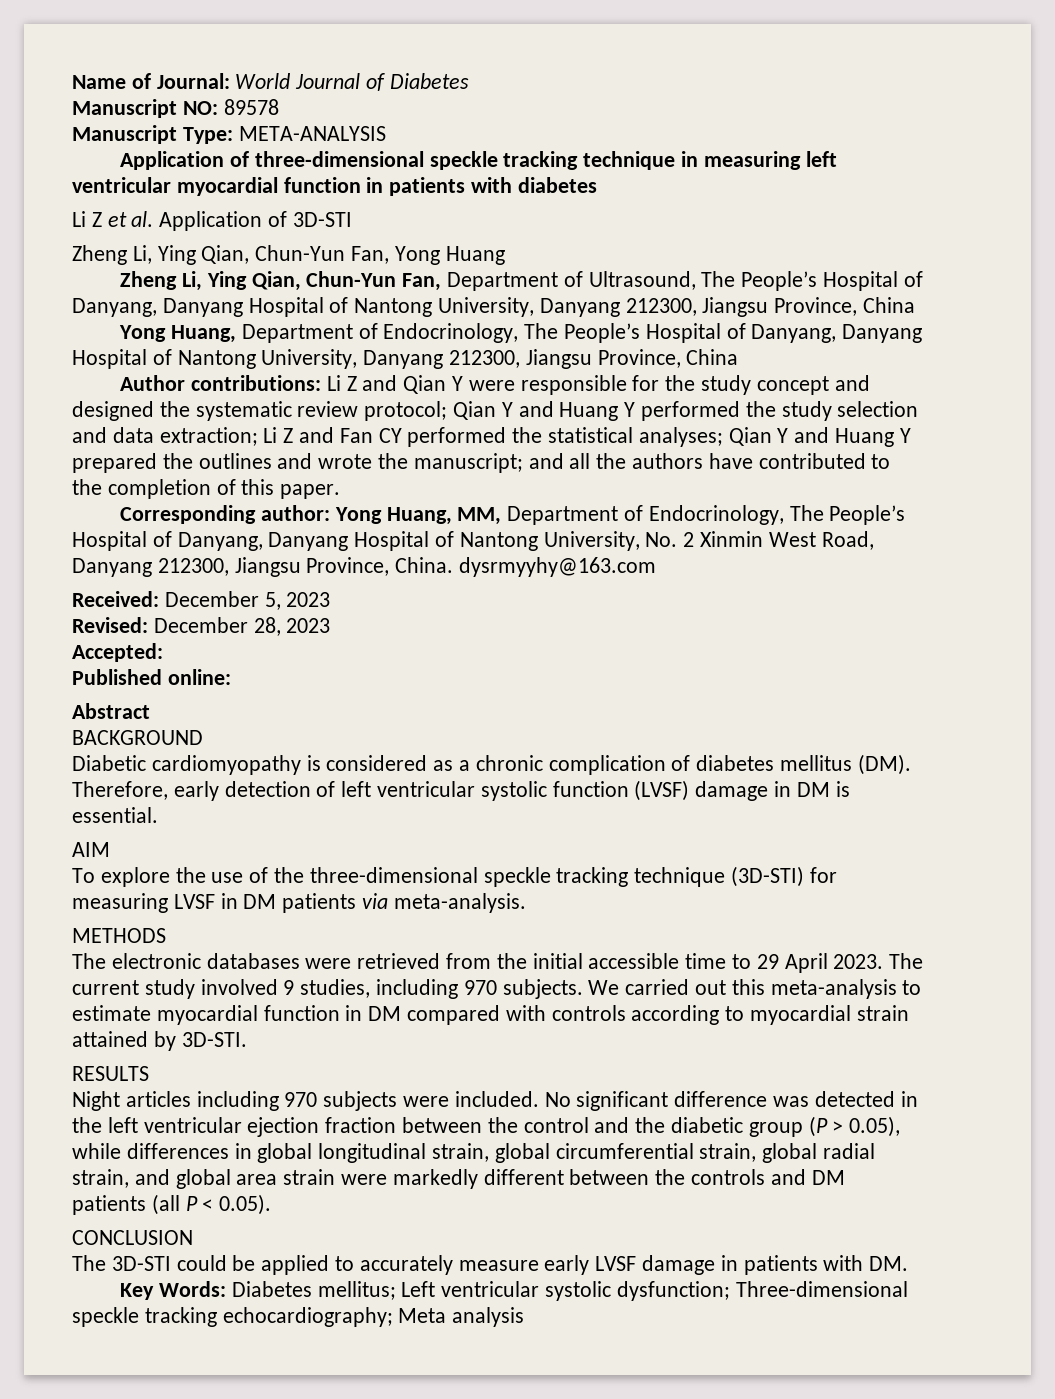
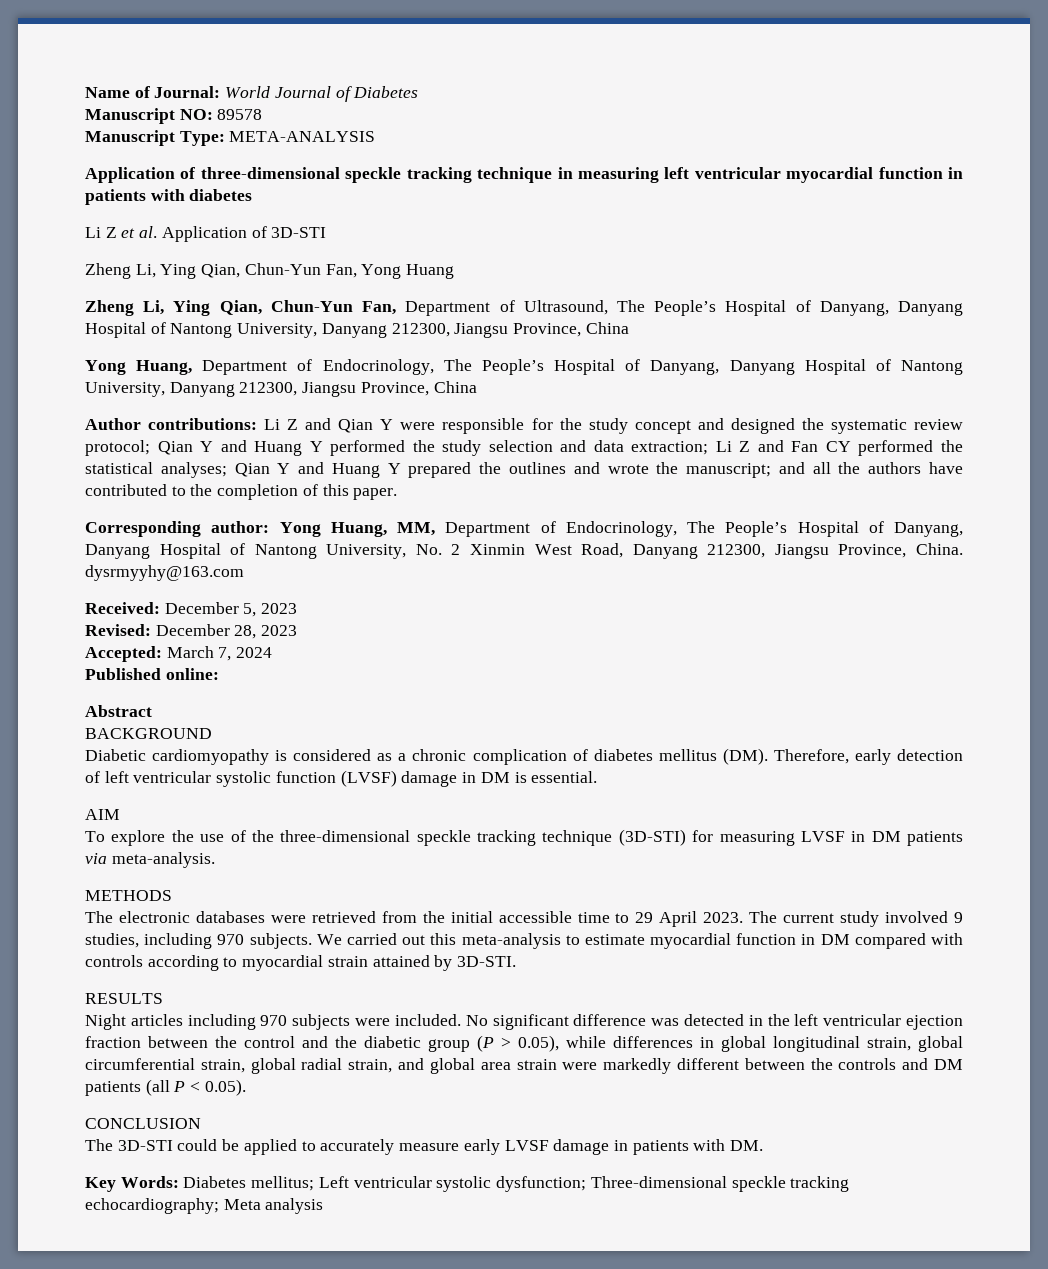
- Accepted:
+ Accepted: March 7, 2024

